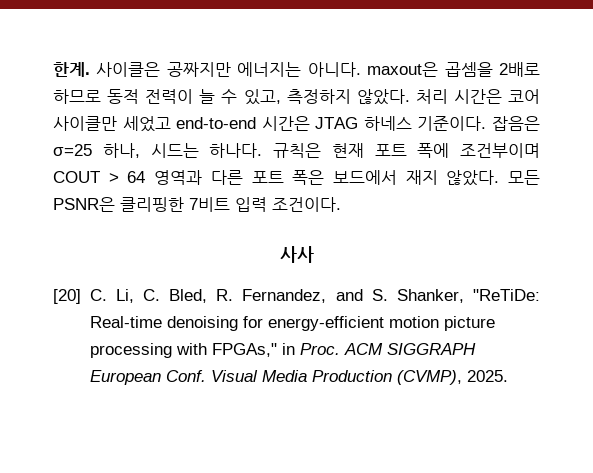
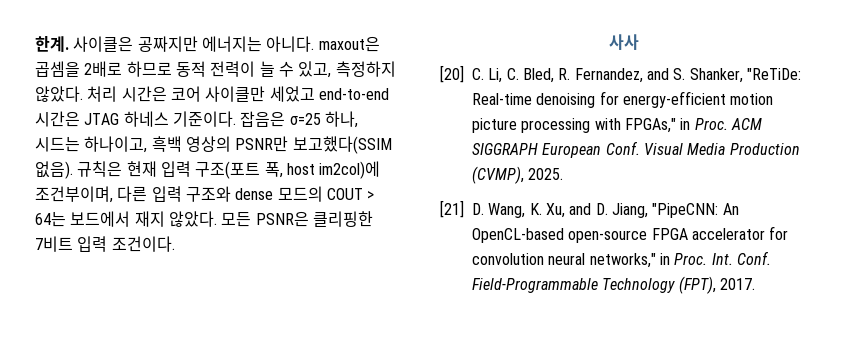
- 잡음은 σ=25 하나, 시드는 하나다. 규칙은 현재 포트 폭에 조건부이며 COUT > 64 영역과 다른 포트 폭은 보드에서 재지 않았다.
+ 잡음은 σ=25 하나, 시드는 하나이고, 흑백 영상의 PSNR만 보고했다(SSIM 없음). 규칙은 현재 입력 구조(포트 폭, host im2col)에 조건부이며, 다른 입력 구조와 dense 모드의 COUT > 64는 보드에서 재지 않았다.
+ [21] D. Wang, K. Xu, and D. Jiang, "PipeCNN: An OpenCL-based open-source FPGA accelerator for convolution neural networks," in Proc. Int. Conf. Field-Programmable Technology (FPT), 2017.

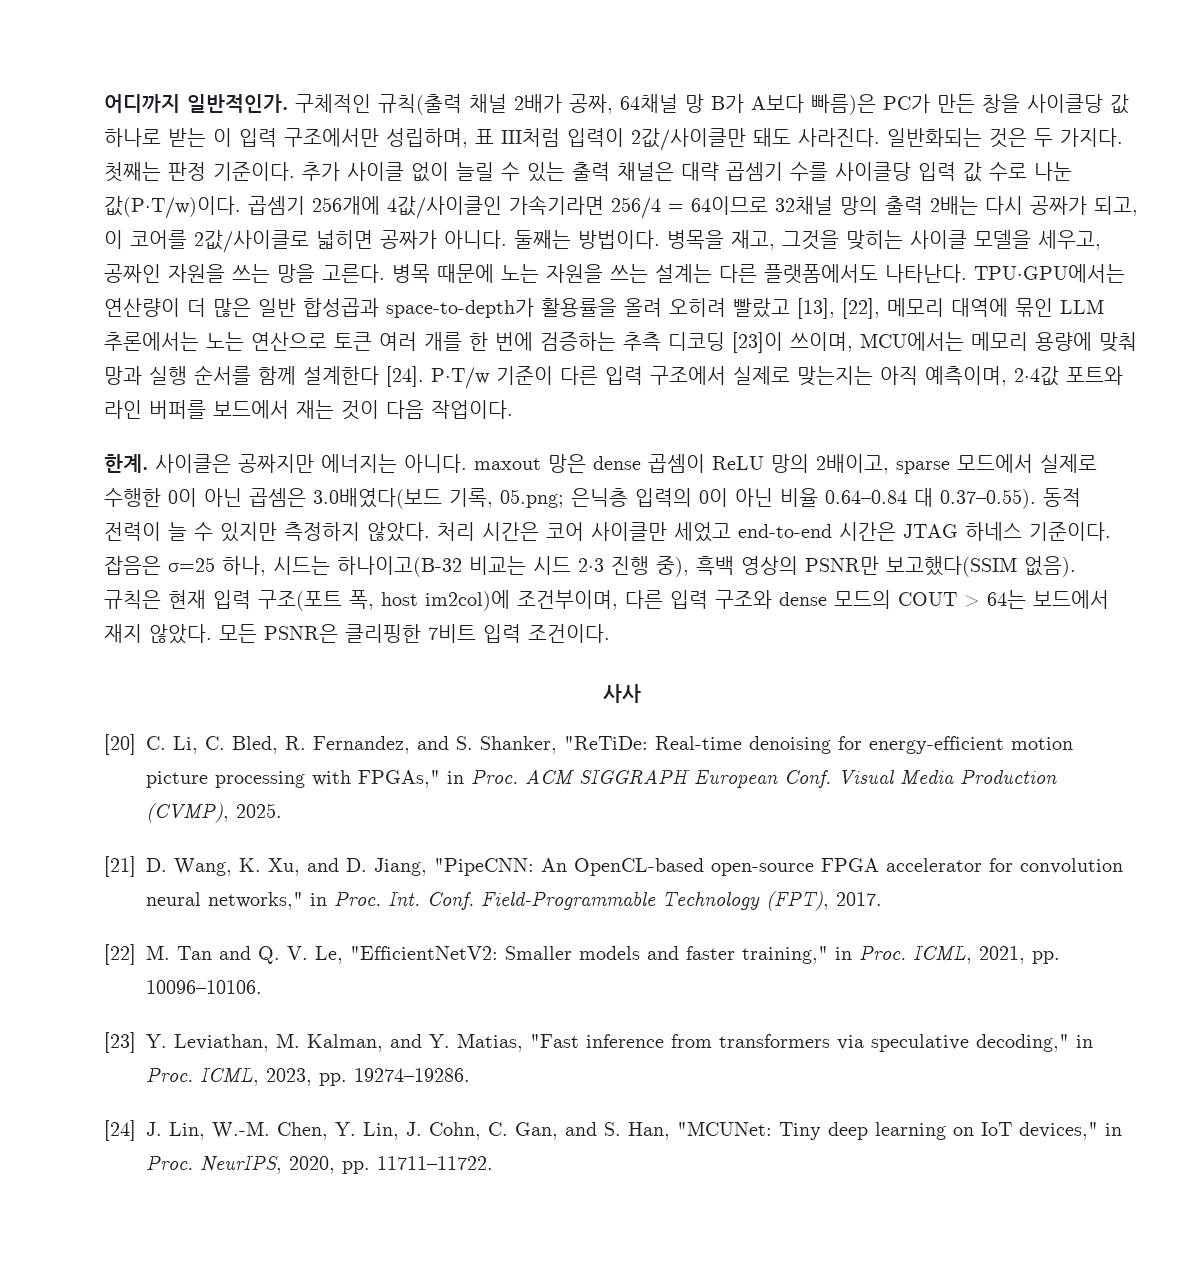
+ 어디까지 일반적인가. 구체적인 규칙(출력 채널 2배가 공짜, 64채널 망 B가 A보다 빠름)은 PC가 만든 창을 사이클당 값 하나로 받는 이 입력 구조에서만 성립하며, 표 III처럼 입력이 2값/사이클만 돼도 사라진다. 일반화되는 것은 두 가지다. 첫째는 판정 기준이다. 추가 사이클 없이 늘릴 수 있는 출력 채널은 대략 곱셈기 수를 사이클당 입력 값 수로 나눈 값(P·T/w)이다. 곱셈기 256개에 4값/사이클인 가속기라면 256/4 = 64이므로 32채널 망의 출력 2배는 다시 공짜가 되고, 이 코어를 2값/사이클로 넓히면 공짜가 아니다. 둘째는 방법이다. 병목을 재고, 그것을 맞히는 사이클 모델을 세우고, 공짜인 자원을 쓰는 망을 고른다. 병목 때문에 노는 자원을 쓰는 설계는 다른 플랫폼에서도 나타난다. TPU·GPU에서는 연산량이 더 많은 일반 합성곱과 space-to-depth가 활용률을 올려 오히려 빨랐고 [13], [22], 메모리 대역에 묶인 LLM 추론에서는 노는 연산으로 토큰 여러 개를 한 번에 검증하는 추측 디코딩 [23]이 쓰이며, MCU에서는 메모리 용량에 맞춰 망과 실행 순서를 함께 설계한다 [24]. P·T/w 기준이 다른 입력 구조에서 실제로 맞는지는 아직 예측이며, 2·4값 포트와 라인 버퍼를 보드에서 재는 것이 다음 작업이다.
- 사이클은 공짜지만 에너지는 아니다. maxout은 곱셈을 2배로 하므로 동적 전력이 늘 수 있고, 측정하지 않았다.
+ 사이클은 공짜지만 에너지는 아니다. maxout 망은 dense 곱셈이 ReLU 망의 2배이고, sparse 모드에서 실제로 수행한 0이 아닌 곱셈은 3.0배였다(보드 기록, 05.png; 은닉층 입력의 0이 아닌 비율 0.64–0.84 대 0.37–0.55). 동적 전력이 늘 수 있지만 측정하지 않았다.
- 잡음은 σ=25 하나, 시드는 하나이고, 흑백 영상의 PSNR만 보고했다(SSIM 없음).
+ 잡음은 σ=25 하나, 시드는 하나이고(B-32 비교는 시드 2·3 진행 중), 흑백 영상의 PSNR만 보고했다(SSIM 없음).
+ [22] M. Tan and Q. V. Le, "EfficientNetV2: Smaller models and faster training," in Proc. ICML, 2021, pp. 10096–10106.
+ [23] Y. Leviathan, M. Kalman, and Y. Matias, "Fast inference from transformers via speculative decoding," in Proc. ICML, 2023, pp. 19274–19286.
+ [24] J. Lin, W.-M. Chen, Y. Lin, J. Cohn, C. Gan, and S. Han, "MCUNet: Tiny deep learning on IoT devices," in Proc. NeurIPS, 2020, pp. 11711–11722.

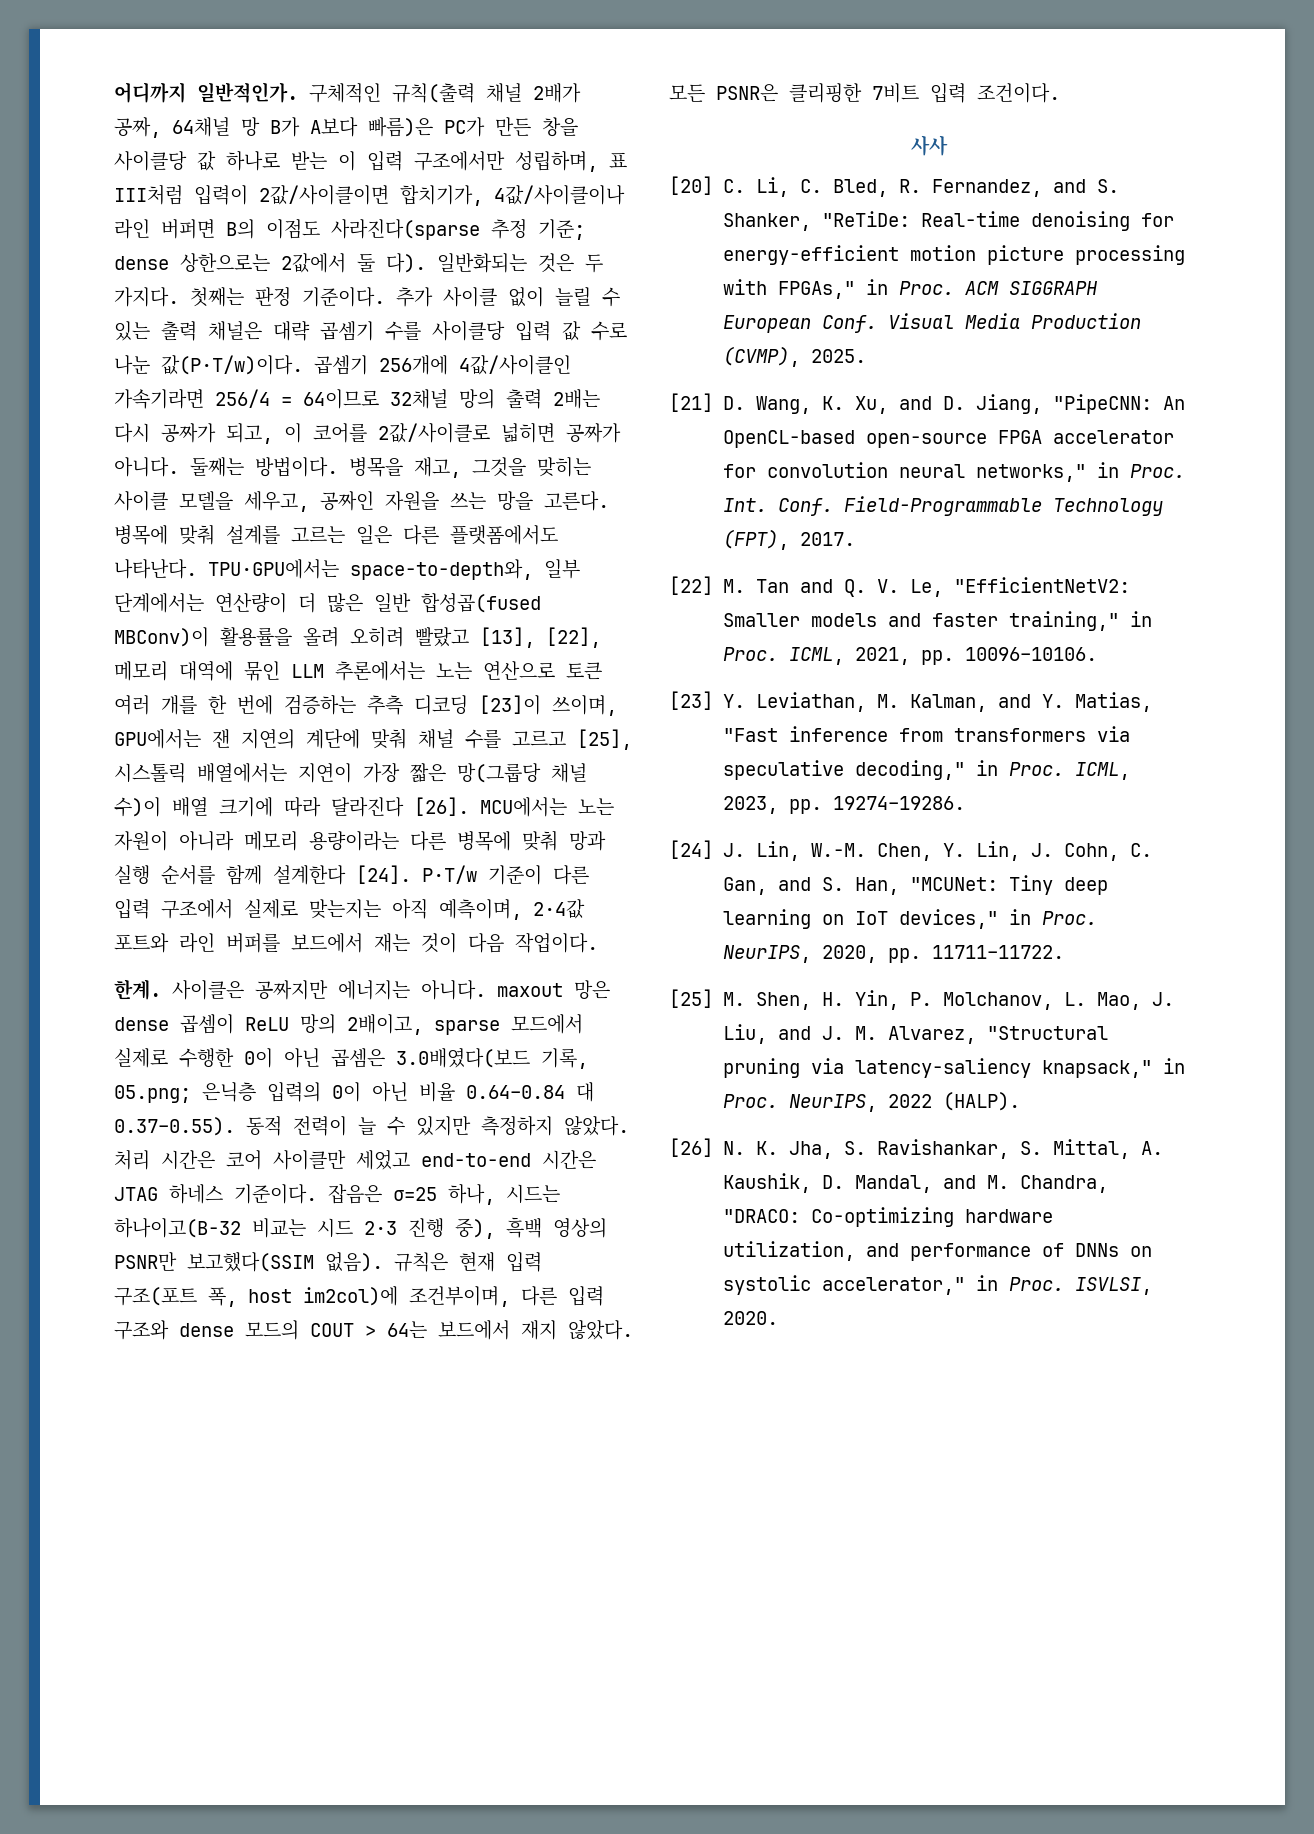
- 구체적인 규칙(출력 채널 2배가 공짜, 64채널 망 B가 A보다 빠름)은 PC가 만든 창을 사이클당 값 하나로 받는 이 입력 구조에서만 성립하며, 표 III처럼 입력이 2값/사이클만 돼도 사라진다.
+ 구체적인 규칙(출력 채널 2배가 공짜, 64채널 망 B가 A보다 빠름)은 PC가 만든 창을 사이클당 값 하나로 받는 이 입력 구조에서만 성립하며, 표 III처럼 입력이 2값/사이클이면 합치기가, 4값/사이클이나 라인 버퍼면 B의 이점도 사라진다(sparse 추정 기준; dense 상한으로는 2값에서 둘 다).
- 병목 때문에 노는 자원을 쓰는 설계는 다른 플랫폼에서도 나타난다.
+ 병목에 맞춰 설계를 고르는 일은 다른 플랫폼에서도 나타난다.
- TPU·GPU에서는 연산량이 더 많은 일반 합성곱과 space-to-depth가 활용률을 올려 오히려 빨랐고 [13], [22], 메모리 대역에 묶인 LLM 추론에서는 노는 연산으로 토큰 여러 개를 한 번에 검증하는 추측 디코딩 [23]이 쓰이며, MCU에서는 메모리 용량에 맞춰 망과 실행 순서를 함께 설계한다 [24].
+ TPU·GPU에서는 space-to-depth와, 일부 단계에서는 연산량이 더 많은 일반 합성곱(fused MBConv)이 활용률을 올려 오히려 빨랐고 [13], [22], 메모리 대역에 묶인 LLM 추론에서는 노는 연산으로 토큰 여러 개를 한 번에 검증하는 추측 디코딩 [23]이 쓰이며, GPU에서는 잰 지연의 계단에 맞춰 채널 수를 고르고 [25], 시스톨릭 배열에서는 지연이 가장 짧은 망(그룹당 채널 수)이 배열 크기에 따라 달라진다 [26]. MCU에서는 노는 자원이 아니라 메모리 용량이라는 다른 병목에 맞춰 망과 실행 순서를 함께 설계한다 [24].
+ [25] M. Shen, H. Yin, P. Molchanov, L. Mao, J. Liu, and J. M. Alvarez, "Structural pruning via latency-saliency knapsack," in Proc. NeurIPS, 2022 (HALP).
+ [26] N. K. Jha, S. Ravishankar, S. Mittal, A. Kaushik, D. Mandal, and M. Chandra, "DRACO: Co-optimizing hardware utilization, and performance of DNNs on systolic accelerator," in Proc. ISVLSI, 2020.

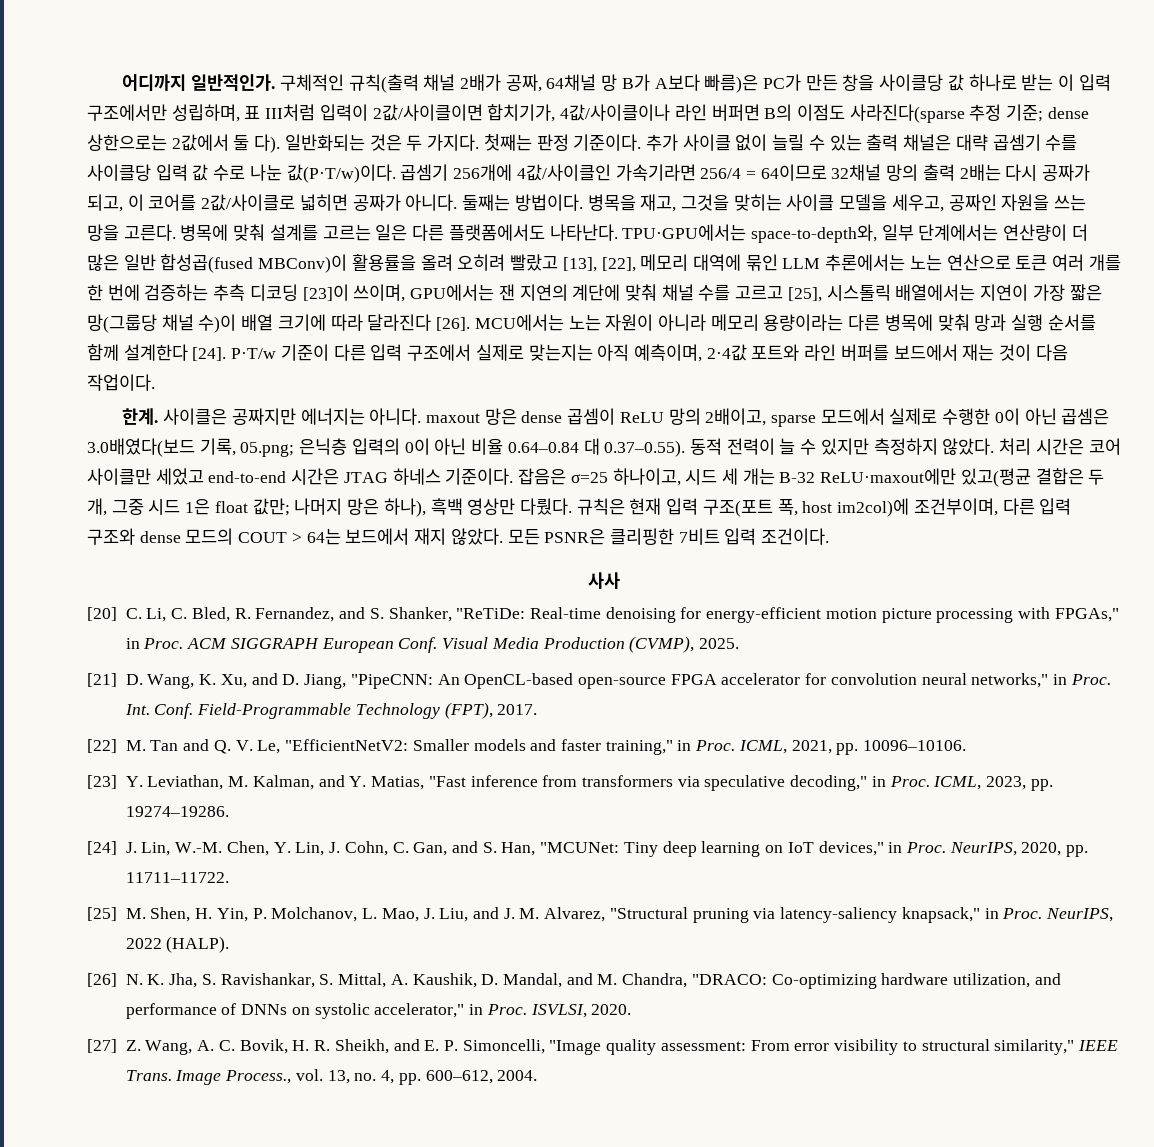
- 잡음은 σ=25 하나, 시드는 하나이고(B-32 비교는 시드 2·3 진행 중), 흑백 영상의 PSNR만 보고했다(SSIM 없음).
+ 잡음은 σ=25 하나이고, 시드 세 개는 B-32 ReLU·maxout에만 있고(평균 결합은 두 개, 그중 시드 1은 float 값만; 나머지 망은 하나), 흑백 영상만 다뤘다.
+ [27] Z. Wang, A. C. Bovik, H. R. Sheikh, and E. P. Simoncelli, "Image quality assessment: From error visibility to structural similarity," IEEE Trans. Image Process., vol. 13, no. 4, pp. 600–612, 2004.

